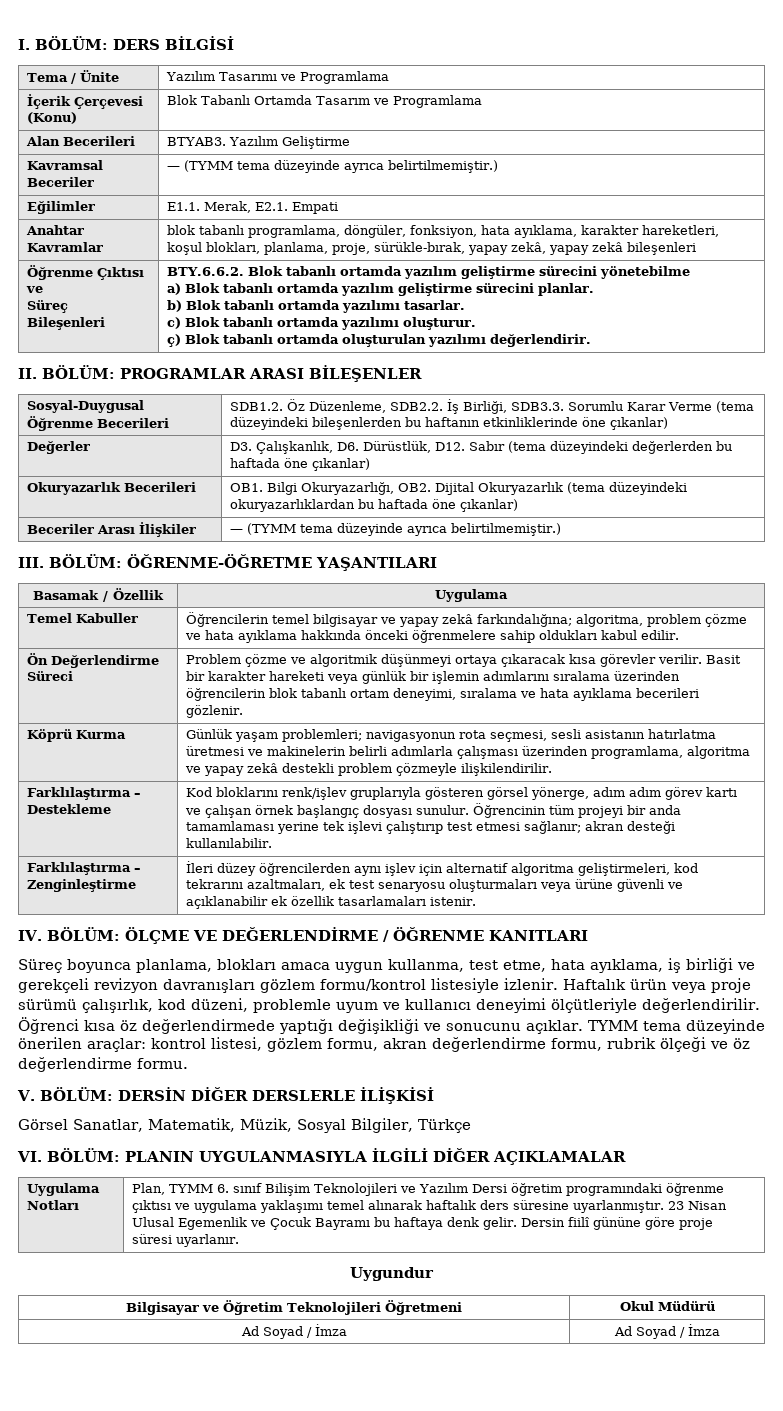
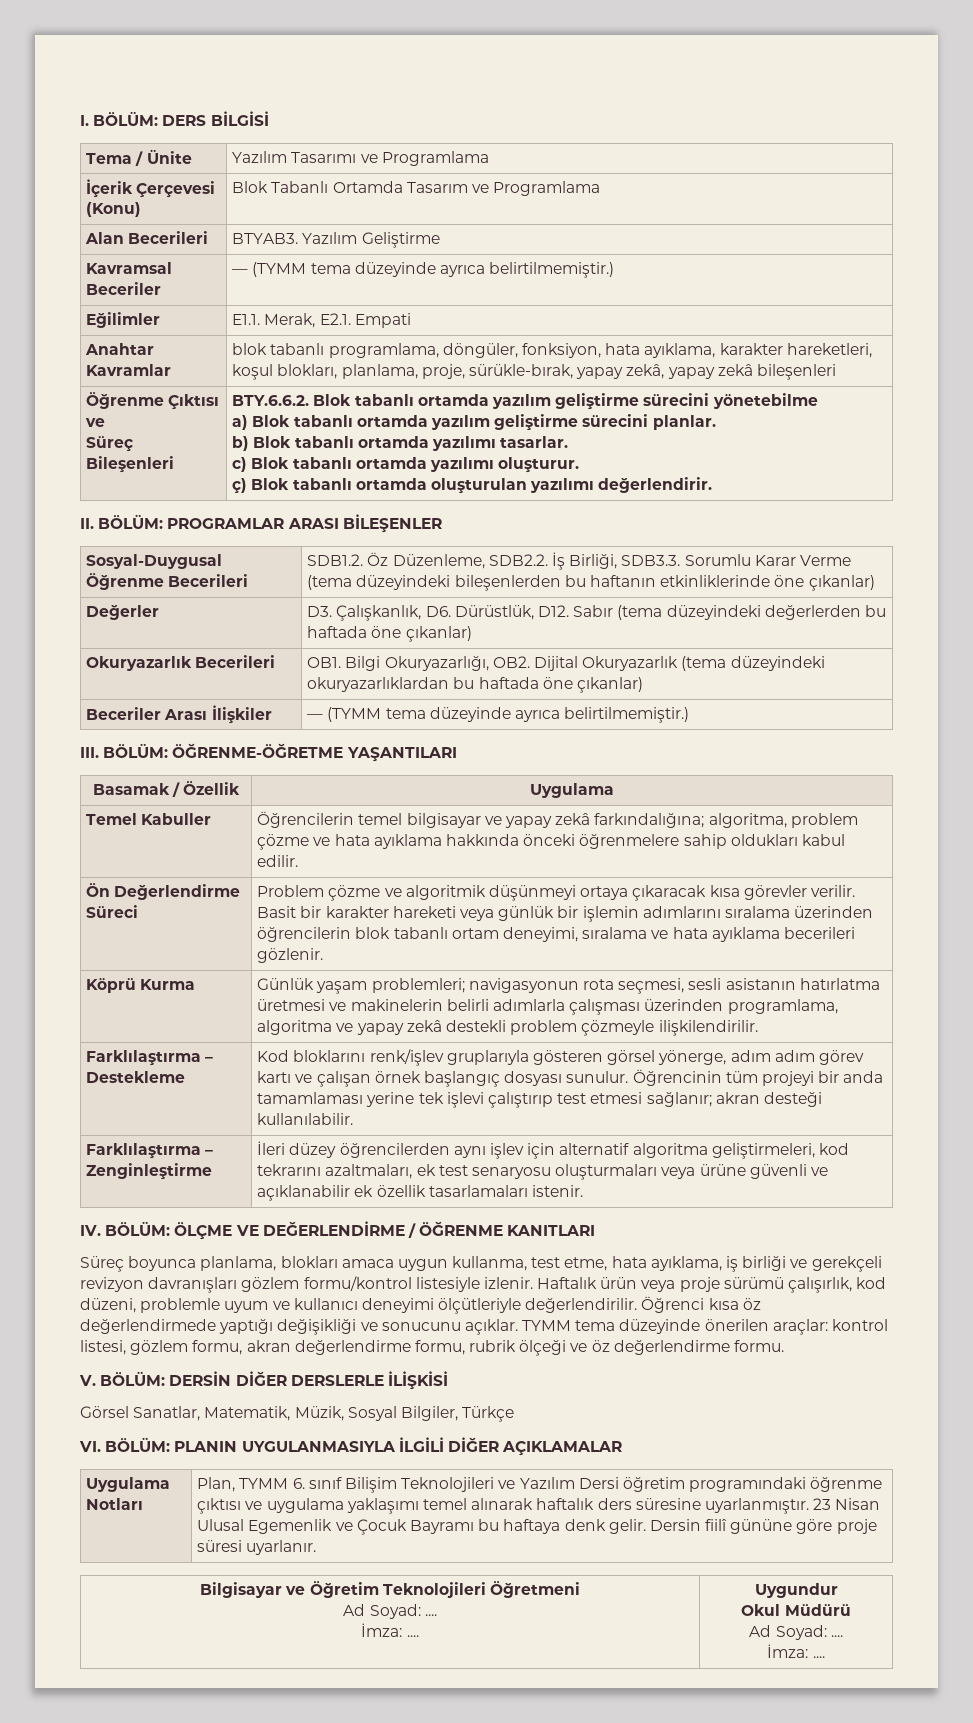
- Uygundur
- Bilgisayar ve Öğretim Teknolojileri Öğretmeni | Okul Müdürü
- Ad Soyad / İmza | Ad Soyad / İmza
+ Bilgisayar ve Öğretim Teknolojileri Öğretmeni
+ Ad Soyad: ....
+ İmza: .... | Uygundur
+ Okul Müdürü
+ Ad Soyad: ....
+ İmza: ....

